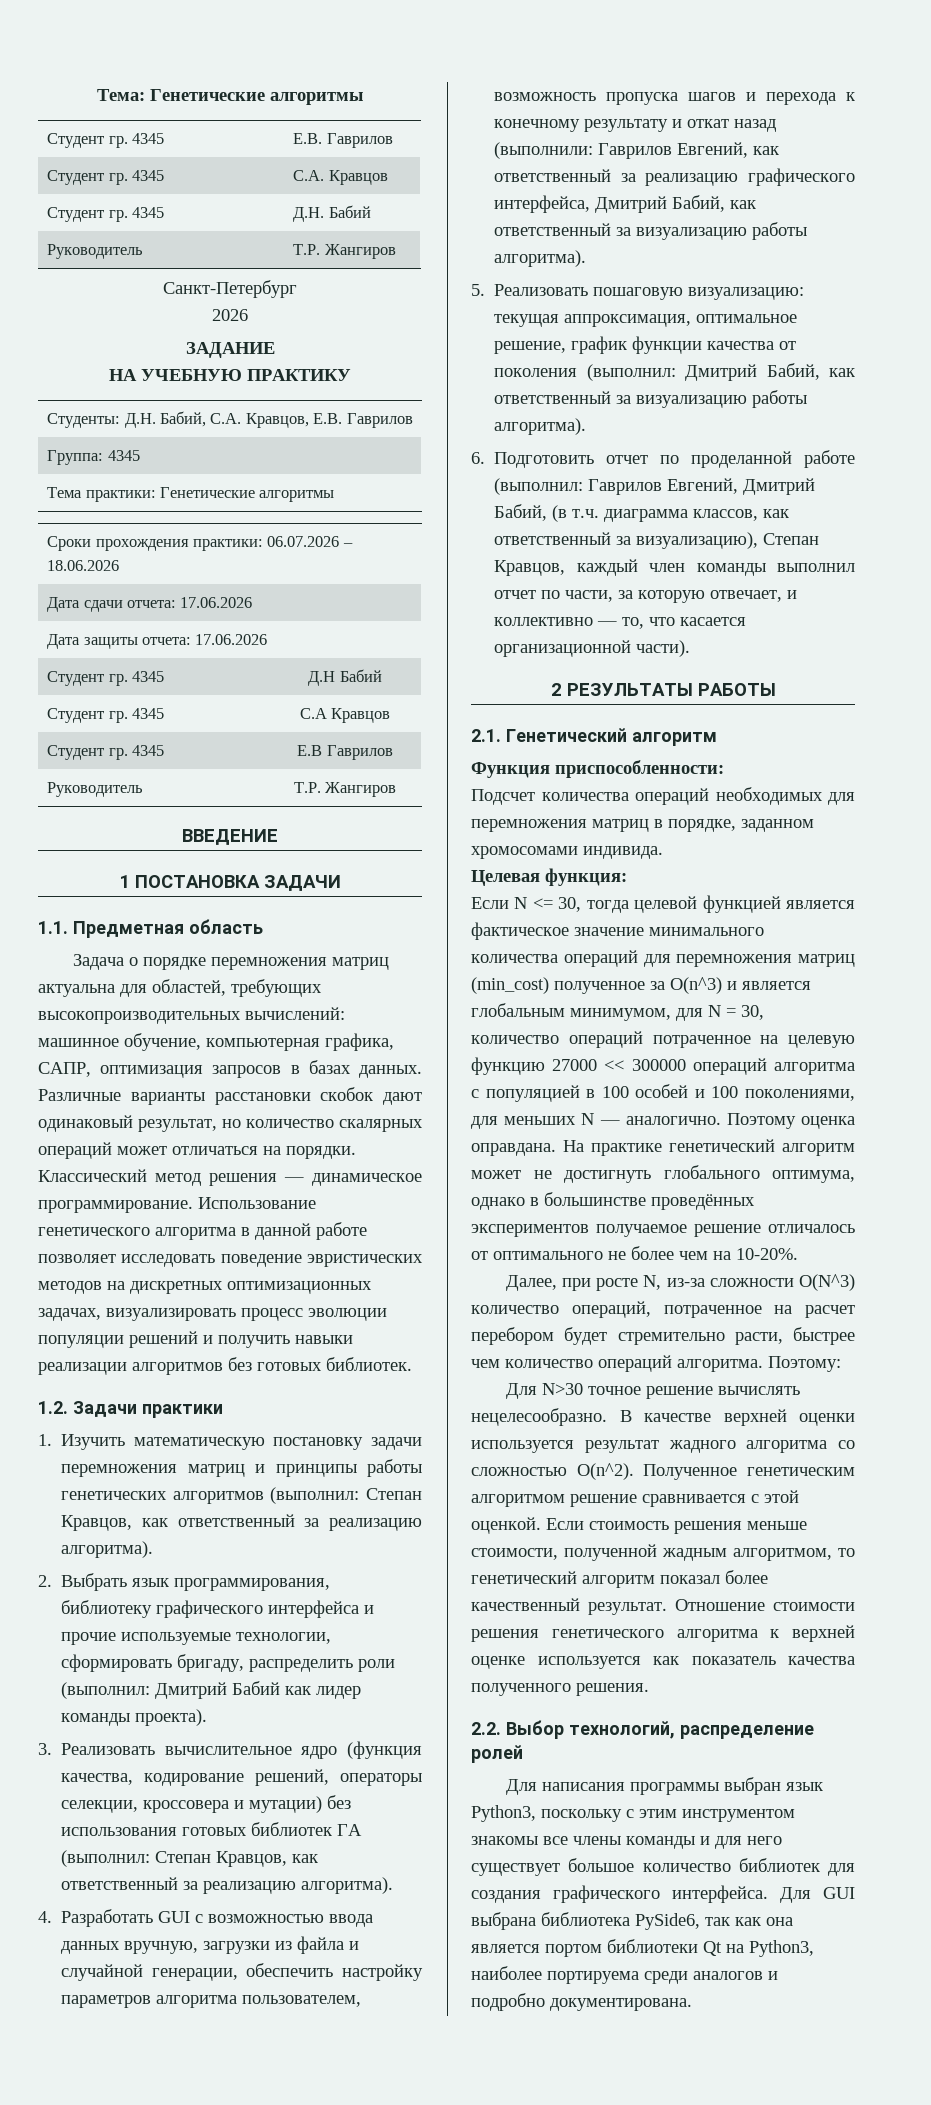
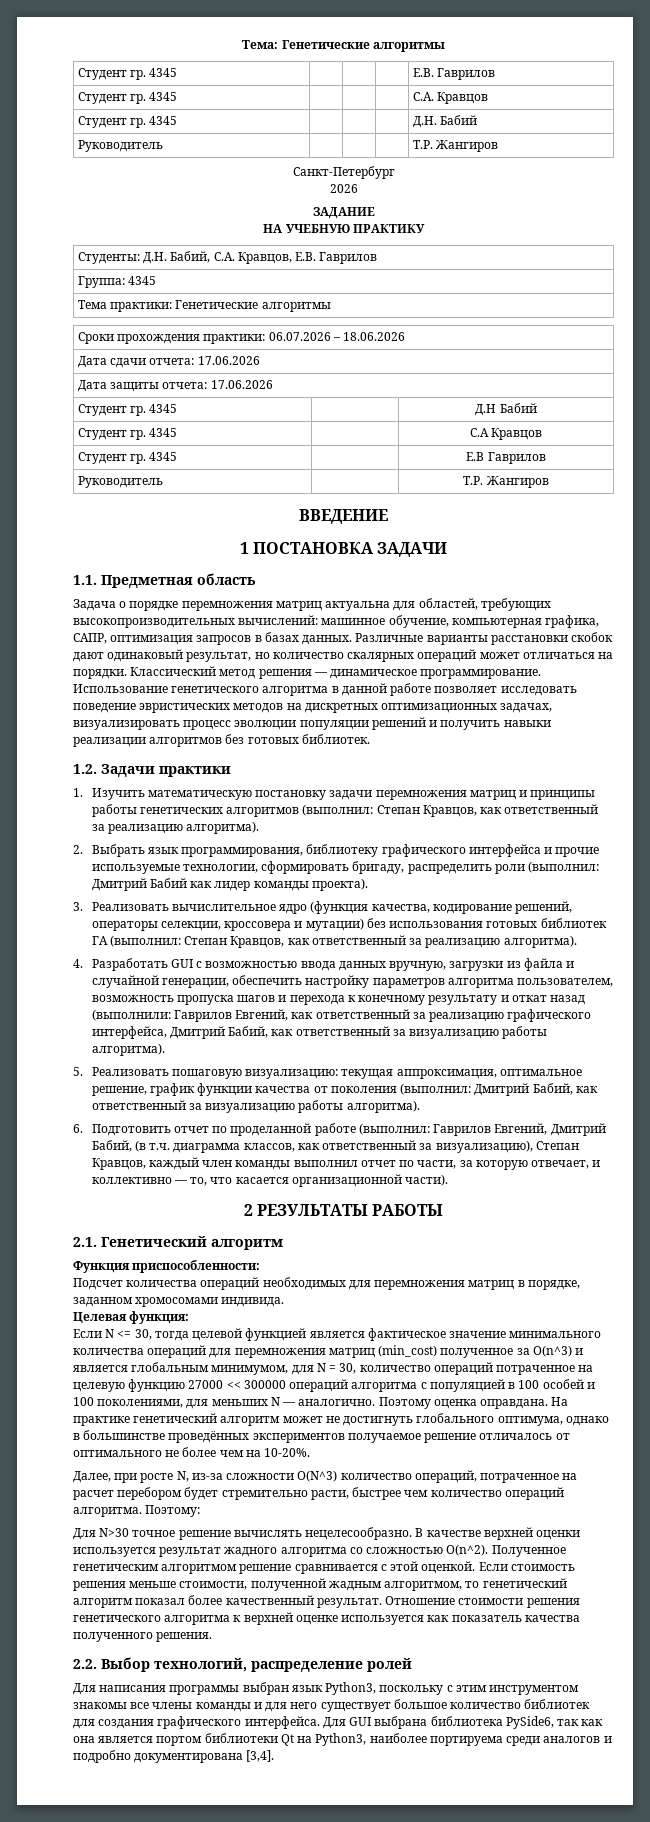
- Для GUI выбрана библиотека PySide6, так как она является портом библиотеки Qt на Python3, наиболее портируема среди аналогов и подробно документирована.
+ Для GUI выбрана библиотека PySide6, так как она является портом библиотеки Qt на Python3, наиболее портируема среди аналогов и подробно документирована [3,4].

